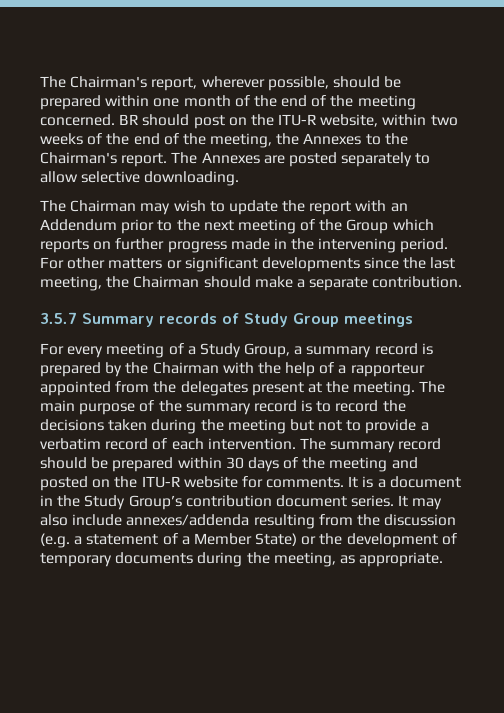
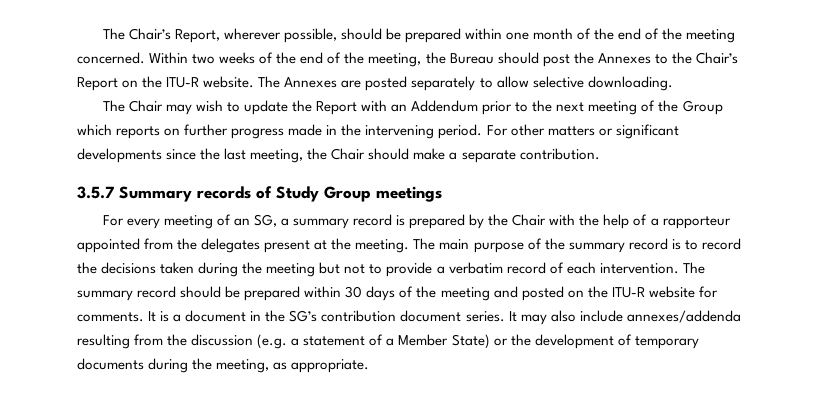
- The Chairman's report, wherever possible, should be prepared within one month of the end of the meeting concerned.
+ The Chair’s Report, wherever possible, should be prepared within one month of the end of the meeting concerned.
- BR should post on the ITU-R website, within two weeks of the end of the meeting, the Annexes to the Chairman's report.
+ Within two weeks of the end of the meeting, the Bureau should post the Annexes to the Chair’s Report on the ITU-R website.
- The Chairman may wish to update the report with an Addendum prior to the next meeting of the Group which reports on further progress made in the intervening period.
+ The Chair may wish to update the Report with an Addendum prior to the next meeting of the Group which reports on further progress made in the intervening period.
- For other matters or significant developments since the last meeting, the Chairman should make a separate contribution.
+ For other matters or significant developments since the last meeting, the Chair should make a separate contribution.
- For every meeting of a Study Group, a summary record is prepared by the Chairman with the help of a rapporteur appointed from the delegates present at the meeting.
+ For every meeting of an SG, a summary record is prepared by the Chair with the help of a rapporteur appointed from the delegates present at the meeting.
- It is a document in the Study Group’s contribution document series.
+ It is a document in the SG’s contribution document series.

